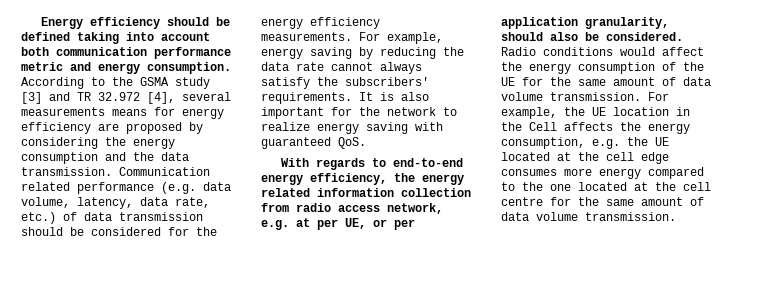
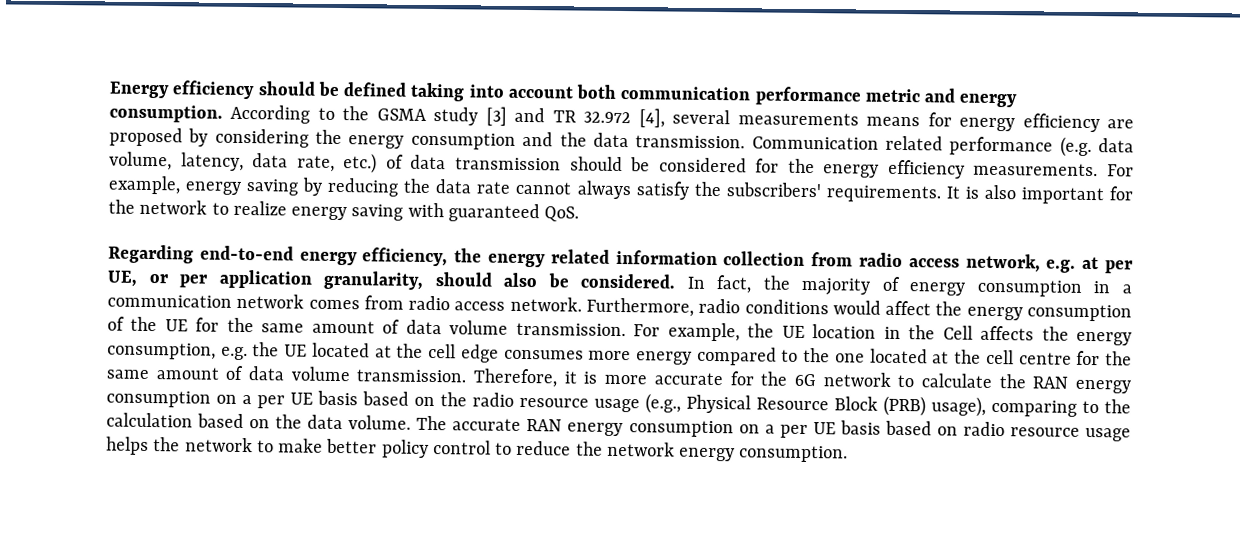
- With regards to end-to-end energy efficiency, the energy related information collection from radio access network, e.g. at per UE, or per application granularity, should also be considered.
+ Regarding end-to-end energy efficiency, the energy related information collection from radio access network, e.g. at per UE, or per application granularity, should also be considered.
- Radio conditions would affect the energy consumption of the UE for the same amount of data volume transmission.
+ In fact, the majority of energy consumption in a communication network comes from radio access network. Furthermore, radio conditions would affect the energy consumption of the UE for the same amount of data volume transmission.
+ Therefore, it is more accurate for the 6G network to calculate the RAN energy consumption on a per UE basis based on the radio resource usage (e.g., Physical Resource Block (PRB) usage), comparing to the calculation based on the data volume. The accurate RAN energy consumption on a per UE basis based on radio resource usage helps the network to make better policy control to reduce the network energy consumption.

